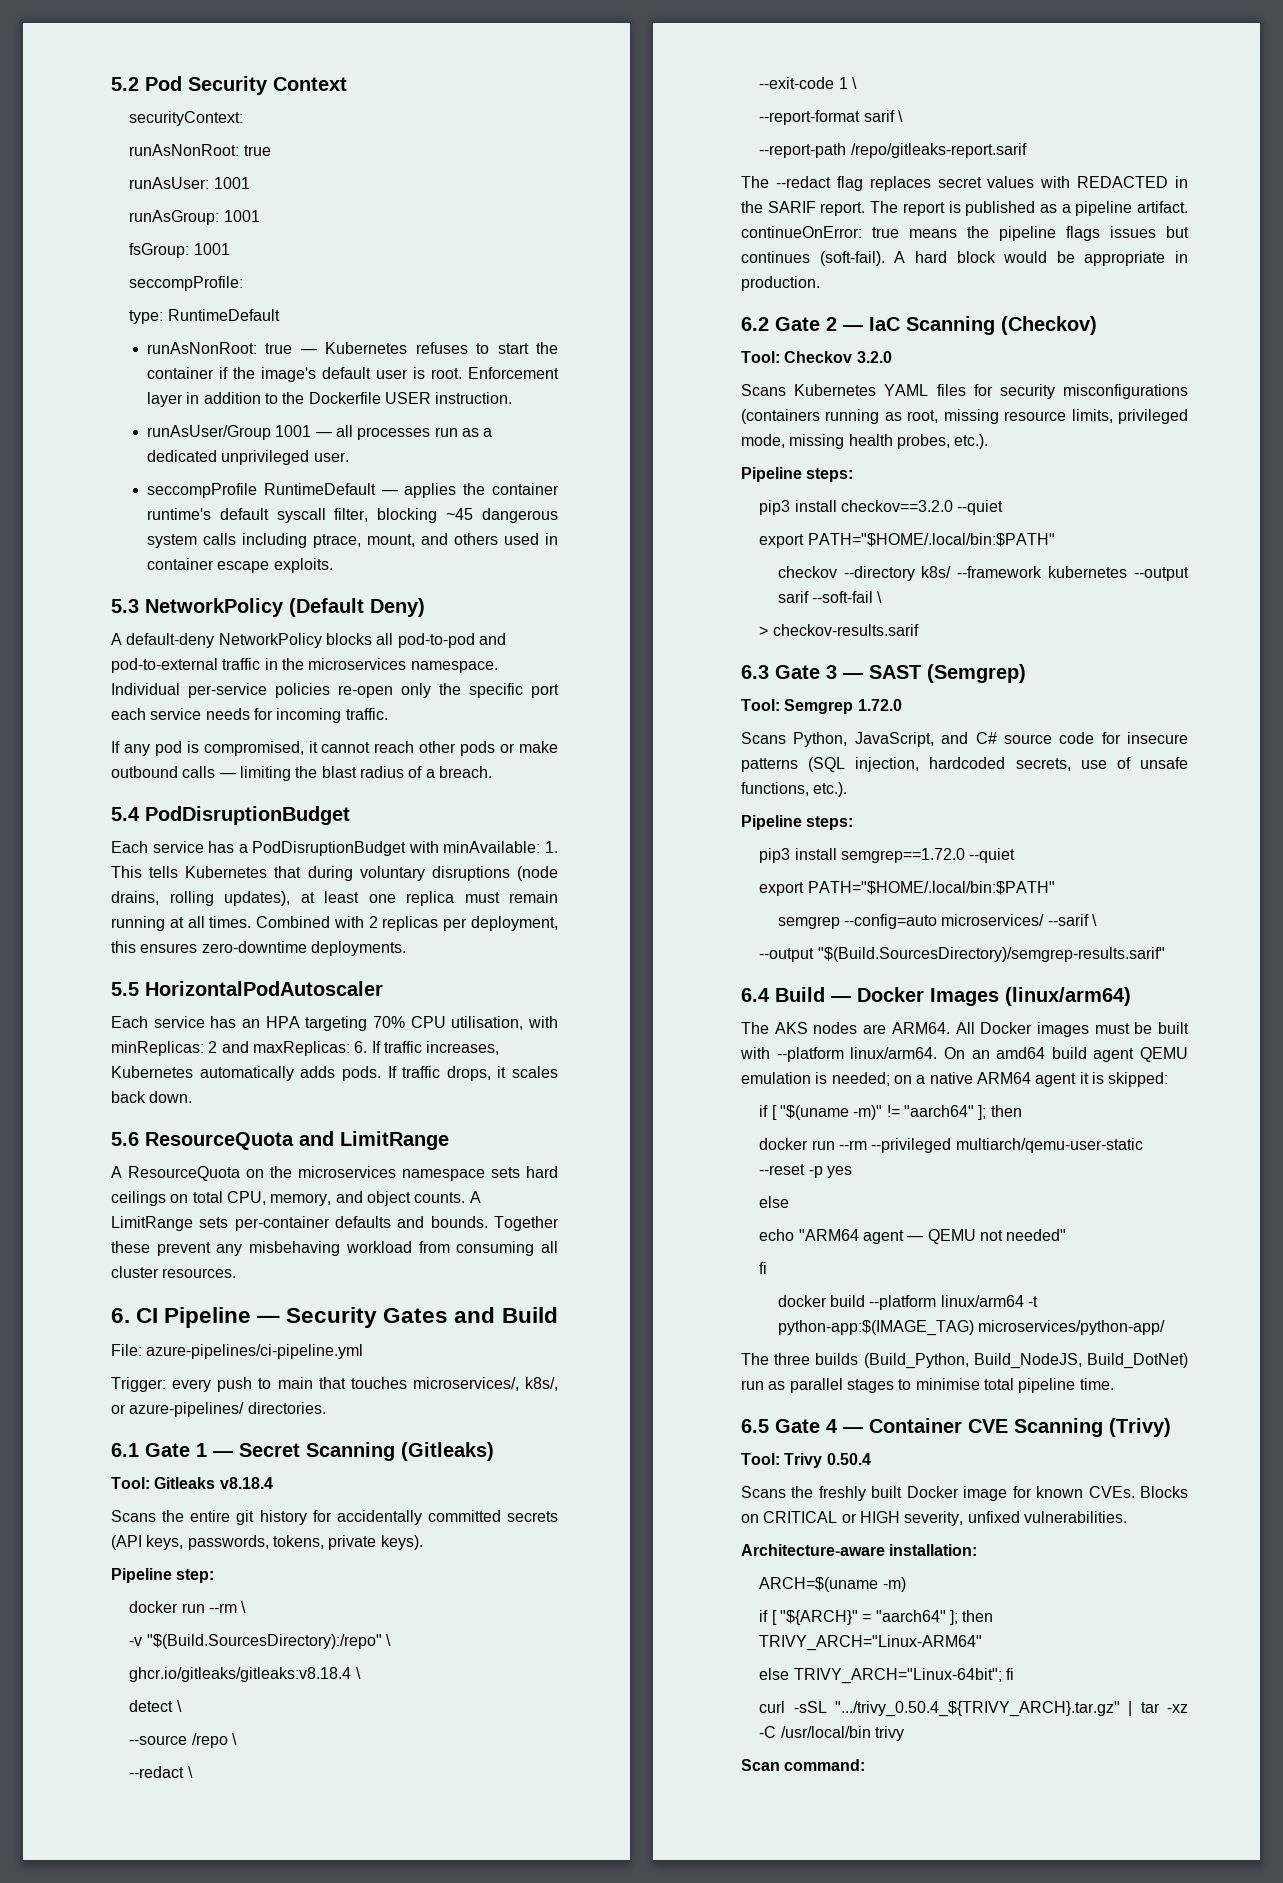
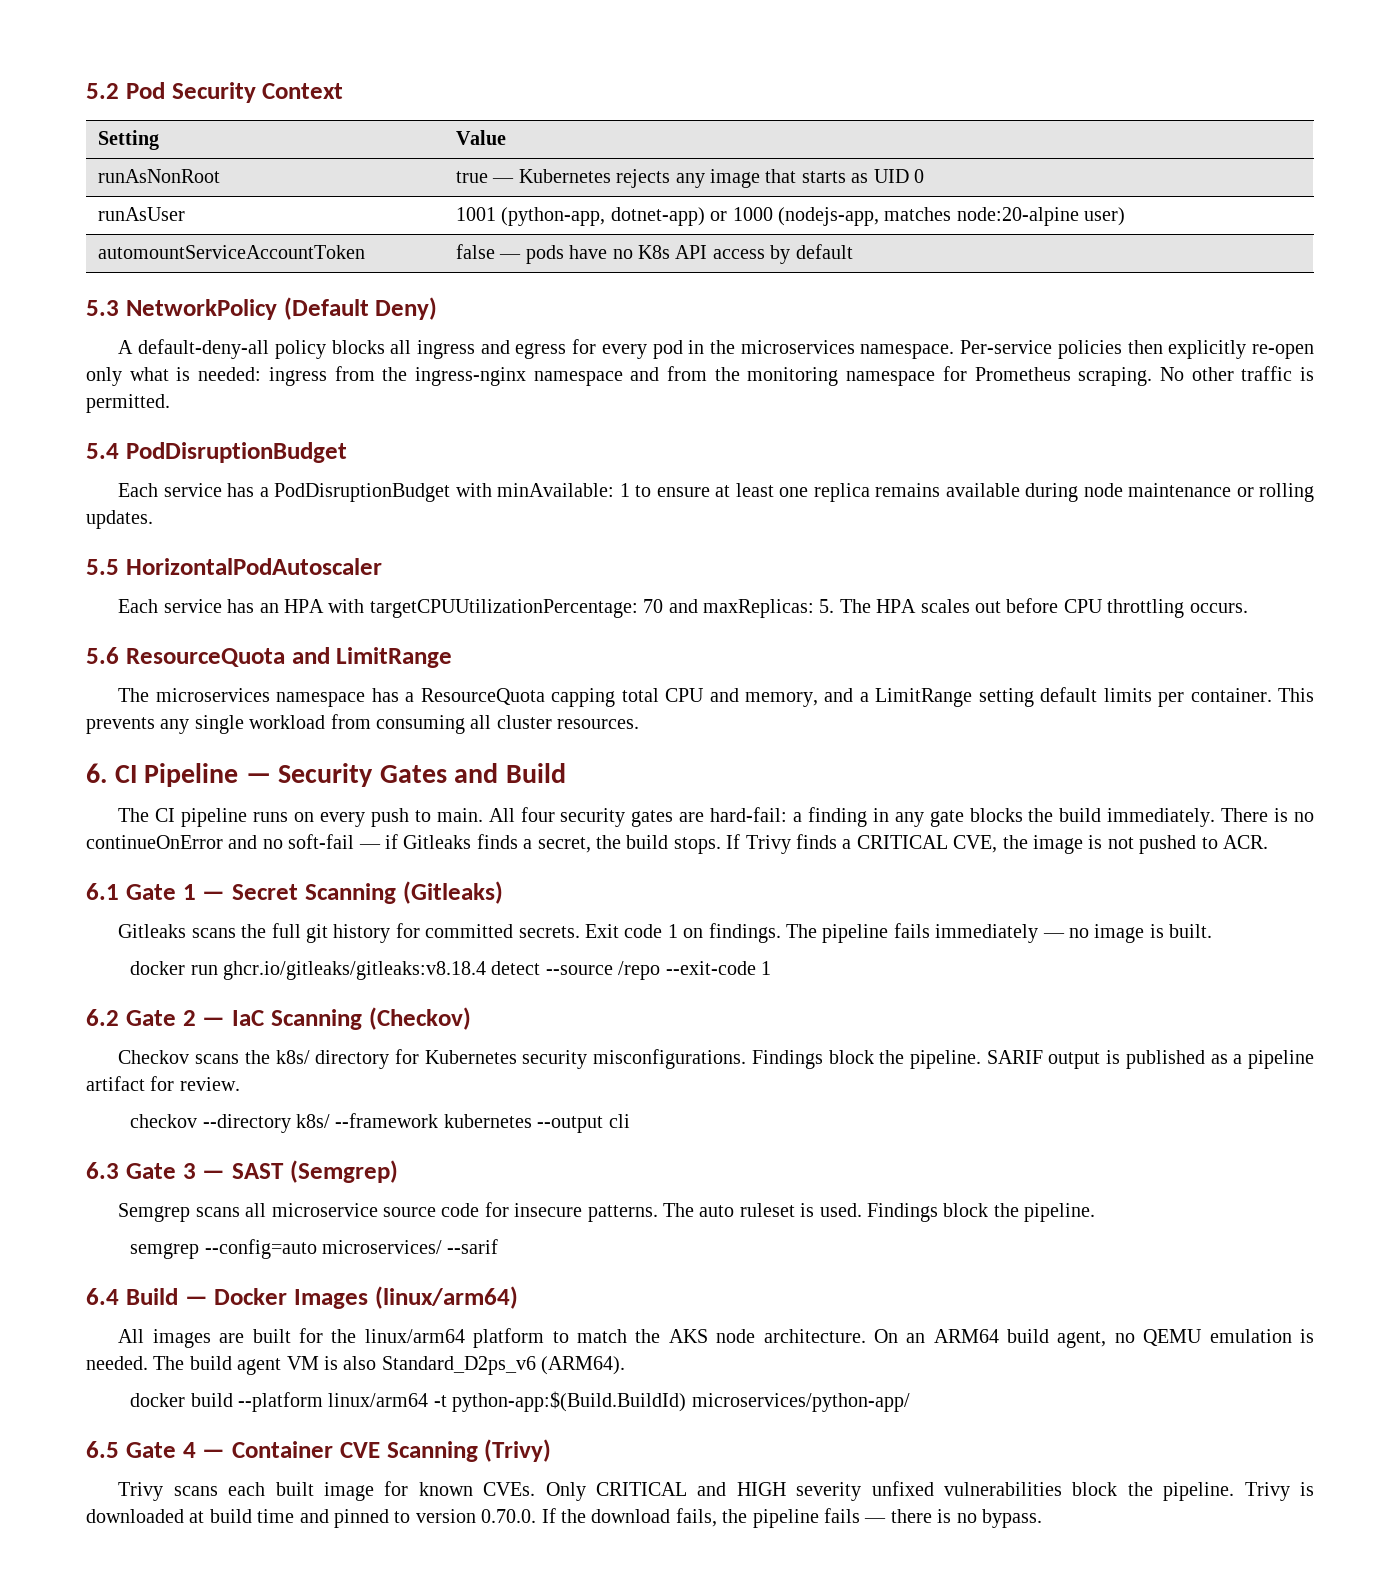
- securityContext:
- runAsNonRoot: true
- runAsUser: 1001
- runAsGroup: 1001
- fsGroup: 1001
- seccompProfile:
- type: RuntimeDefault
- runAsNonRoot: true — Kubernetes refuses to start the container if the image's default user is root. Enforcement layer in addition to the Dockerfile USER instruction.
- runAsUser/Group 1001 — all processes run as a dedicated unprivileged user.
- seccompProfile RuntimeDefault — applies the container runtime's default syscall filter, blocking ~45 dangerous system calls including ptrace, mount, and others used in container escape exploits.
+ Setting | Value
+ runAsNonRoot | true — Kubernetes rejects any image that starts as UID 0
+ runAsUser | 1001 (python-app, dotnet-app) or 1000 (nodejs-app, matches node:20-alpine user)
+ automountServiceAccountToken | false — pods have no K8s API access by default
- A default-deny NetworkPolicy blocks all pod-to-pod and pod-to-external traffic in the microservices namespace. Individual per-service policies re-open only the specific port each service needs for incoming traffic.
- If any pod is compromised, it cannot reach other pods or make outbound calls — limiting the blast radius of a breach.
+ A default-deny-all policy blocks all ingress and egress for every pod in the microservices namespace. Per-service policies then explicitly re-open only what is needed: ingress from the ingress-nginx namespace and from the monitoring namespace for Prometheus scraping. No other traffic is permitted.
- Each service has a PodDisruptionBudget with minAvailable: 1. This tells Kubernetes that during voluntary disruptions (node drains, rolling updates), at least one replica must remain running at all times. Combined with 2 replicas per deployment, this ensures zero-downtime deployments.
+ Each service has a PodDisruptionBudget with minAvailable: 1 to ensure at least one replica remains available during node maintenance or rolling updates.
- Each service has an HPA targeting 70% CPU utilisation, with minReplicas: 2 and maxReplicas: 6. If traffic increases, Kubernetes automatically adds pods. If traffic drops, it scales back down.
+ Each service has an HPA with targetCPUUtilizationPercentage: 70 and maxReplicas: 5. The HPA scales out before CPU throttling occurs.
  5.6 ResourceQuota and LimitRange
- A ResourceQuota on the microservices namespace sets hard ceilings on total CPU, memory, and object counts. A LimitRange sets per-container defaults and bounds. Together these prevent any misbehaving workload from consuming all cluster resources.
+ The microservices namespace has a ResourceQuota capping total CPU and memory, and a LimitRange setting default limits per container. This prevents any single workload from consuming all cluster resources.
- File: azure-pipelines/ci-pipeline.yml
- Trigger: every push to main that touches microservices/, k8s/, or azure-pipelines/ directories.
+ The CI pipeline runs on every push to main. All four security gates are hard-fail: a finding in any gate blocks the build immediately. There is no continueOnError and no soft-fail — if Gitleaks finds a secret, the build stops. If Trivy finds a CRITICAL CVE, the image is not pushed to ACR.
- Tool: Gitleaks v8.18.4
- Scans the entire git history for accidentally committed secrets (API keys, passwords, tokens, private keys).
- Pipeline step:
- docker run --rm \
- -v "$(Build.SourcesDirectory):/repo" \
- ghcr.io/gitleaks/gitleaks:v8.18.4 \
- detect \
- --source /repo \
- --redact \
- --exit-code 1 \
- --report-format sarif \
- --report-path /repo/gitleaks-report.sarif
- The --redact flag replaces secret values with REDACTED in the SARIF report. The report is published as a pipeline artifact. continueOnError: true means the pipeline flags issues but continues (soft-fail). A hard block would be appropriate in production.
+ Gitleaks scans the full git history for committed secrets. Exit code 1 on findings. The pipeline fails immediately — no image is built.
+ docker run ghcr.io/gitleaks/gitleaks:v8.18.4 detect --source /repo --exit-code 1
- Tool: Checkov 3.2.0
- Scans Kubernetes YAML files for security misconfigurations (containers running as root, missing resource limits, privileged mode, missing health probes, etc.).
- Pipeline steps:
- pip3 install checkov==3.2.0 --quiet
- export PATH="$HOME/.local/bin:$PATH"
+ Checkov scans the k8s/ directory for Kubernetes security misconfigurations. Findings block the pipeline. SARIF output is published as a pipeline artifact for review.
- checkov --directory k8s/ --framework kubernetes --output sarif --soft-fail \
- > checkov-results.sarif
+ checkov --directory k8s/ --framework kubernetes --output cli
- Tool: Semgrep 1.72.0
- Scans Python, JavaScript, and C# source code for insecure patterns (SQL injection, hardcoded secrets, use of unsafe functions, etc.).
- Pipeline steps:
- pip3 install semgrep==1.72.0 --quiet
- export PATH="$HOME/.local/bin:$PATH"
+ Semgrep scans all microservice source code for insecure patterns. The auto ruleset is used. Findings block the pipeline.
- semgrep --config=auto microservices/ --sarif \
- --output "$(Build.SourcesDirectory)/semgrep-results.sarif"
+ semgrep --config=auto microservices/ --sarif
- The AKS nodes are ARM64. All Docker images must be built with --platform linux/arm64. On an amd64 build agent QEMU emulation is needed; on a native ARM64 agent it is skipped:
- if [ "$(uname -m)" != "aarch64" ]; then
- docker run --rm --privileged multiarch/qemu-user-static --reset -p yes
- else
- echo "ARM64 agent — QEMU not needed"
- fi
+ All images are built for the linux/arm64 platform to match the AKS node architecture. On an ARM64 build agent, no QEMU emulation is needed. The build agent VM is also Standard_D2ps_v6 (ARM64).
- docker build --platform linux/arm64 -t python-app:$(IMAGE_TAG) microservices/python-app/
+ docker build --platform linux/arm64 -t python-app:$(Build.BuildId) microservices/python-app/
- The three builds (Build_Python, Build_NodeJS, Build_DotNet) run as parallel stages to minimise total pipeline time.
- Tool: Trivy 0.50.4
- Scans the freshly built Docker image for known CVEs. Blocks on CRITICAL or HIGH severity, unfixed vulnerabilities.
- Architecture-aware installation:
- ARCH=$(uname -m)
- if [ "${ARCH}" = "aarch64" ]; then TRIVY_ARCH="Linux-ARM64"
- else TRIVY_ARCH="Linux-64bit"; fi
- curl -sSL ".../trivy_0.50.4_${TRIVY_ARCH}.tar.gz" | tar -xz -C /usr/local/bin trivy
- Scan command:
+ Trivy scans each built image for known CVEs. Only CRITICAL and HIGH severity unfixed vulnerabilities block the pipeline. Trivy is downloaded at build time and pinned to version 0.70.0. If the download fails, the pipeline fails — there is no bypass.

